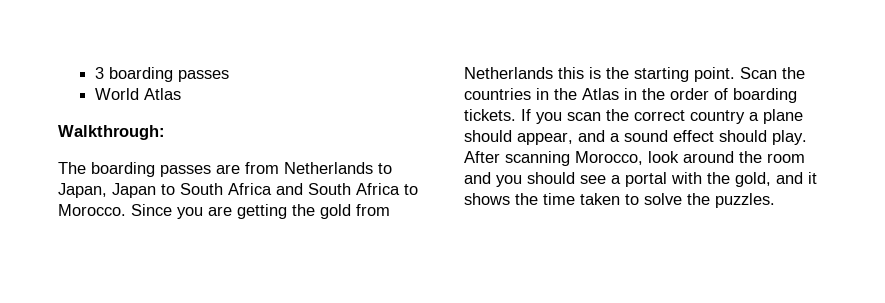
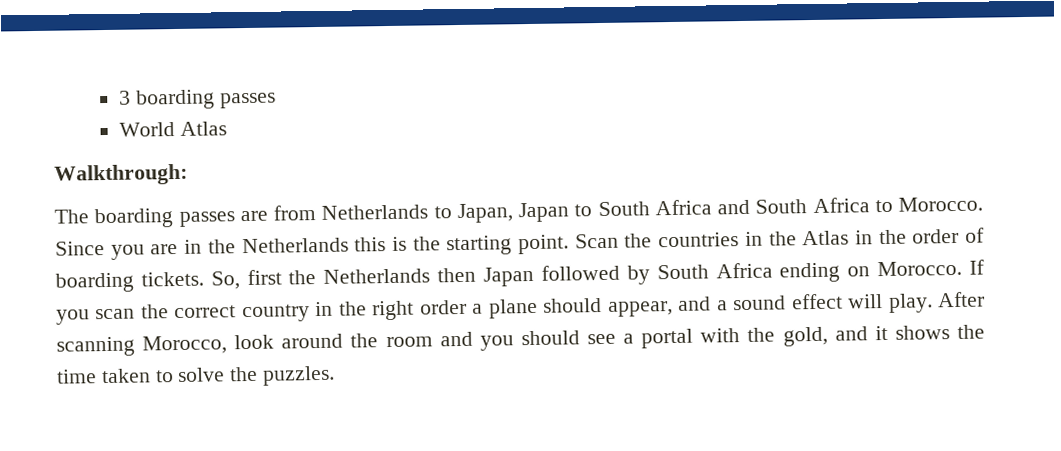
- Since you are getting the gold from Netherlands this is the starting point.
+ Since you are in the Netherlands this is the starting point.
+ So, first the Netherlands then Japan followed by South Africa ending on Morocco.
- If you scan the correct country a plane should appear, and a sound effect should play.
+ If you scan the correct country in the right order a plane should appear, and a sound effect will play.

